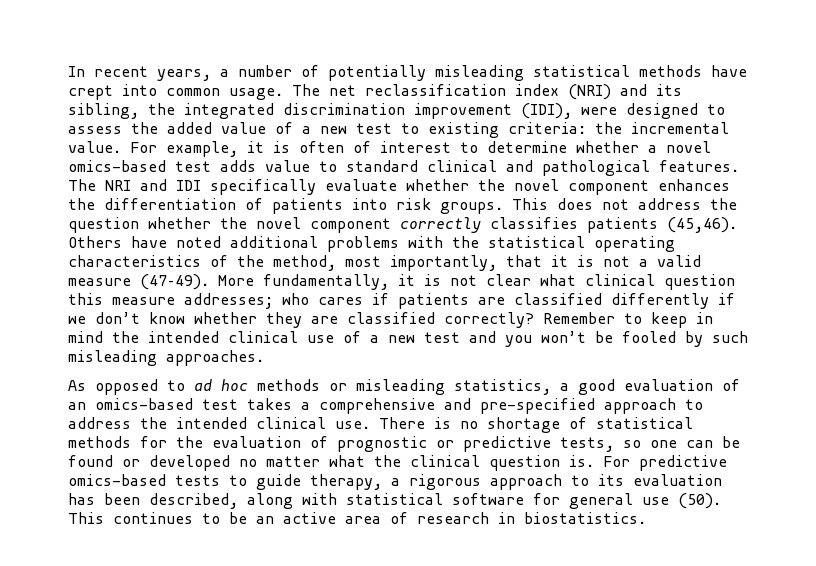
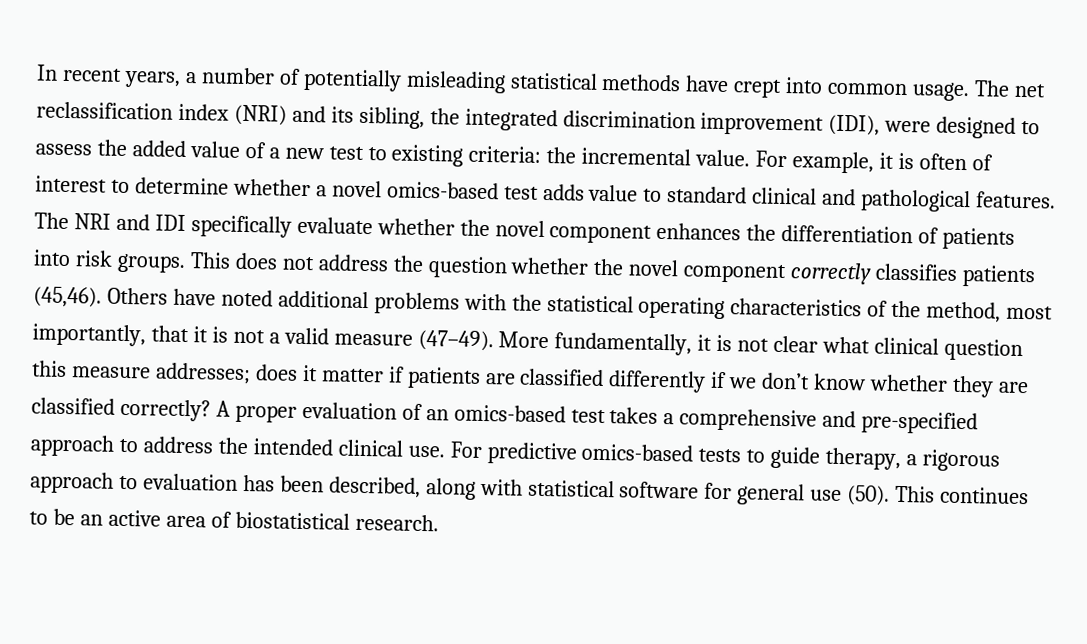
- More fundamentally, it is not clear what clinical question this measure addresses; who cares if patients are classified differently if we don’t know whether they are classified correctly?
+ More fundamentally, it is not clear what clinical question this measure addresses; does it matter if patients are classified differently if we don’t know whether they are classified correctly?
- Remember to keep in mind the intended clinical use of a new test and you won’t be fooled by such misleading approaches.
- As opposed to ad hoc methods or misleading statistics, a good evaluation of an omics-based test takes a comprehensive and pre-specified approach to address the intended clinical use.
+ A proper evaluation of an omics-based test takes a comprehensive and pre-specified approach to address the intended clinical use.
- There is no shortage of statistical methods for the evaluation of prognostic or predictive tests, so one can be found or developed no matter what the clinical question is.
- For predictive omics-based tests to guide therapy, a rigorous approach to its evaluation has been described, along with statistical software for general use (50).
+ For predictive omics-based tests to guide therapy, a rigorous approach to evaluation has been described, along with statistical software for general use (50).
- This continues to be an active area of research in biostatistics.
+ This continues to be an active area of biostatistical research.

